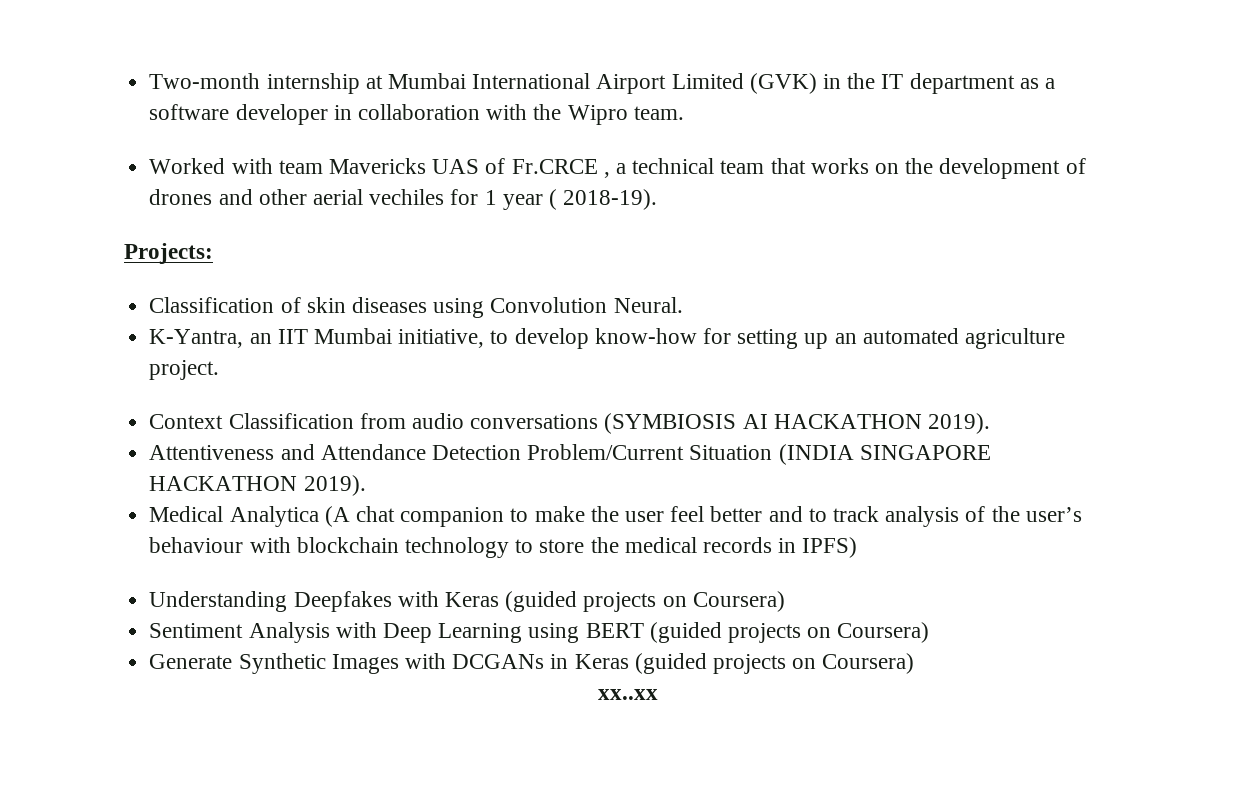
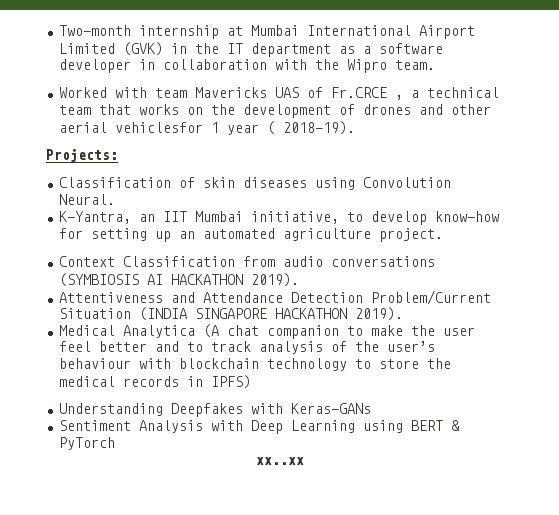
- Worked with team Mavericks UAS of Fr.CRCE , a technical team that works on the development of drones and other aerial vechiles for 1 year ( 2018-19).
+ Worked with team Mavericks UAS of Fr.CRCE , a technical team that works on the development of drones and other aerial vehiclesfor 1 year ( 2018-19).
- Understanding Deepfakes with Keras (guided projects on Coursera)
+ Understanding Deepfakes with Keras-GANs
- Sentiment Analysis with Deep Learning using BERT (guided projects on Coursera)
- Generate Synthetic Images with DCGANs in Keras (guided projects on Coursera)
+ Sentiment Analysis with Deep Learning using BERT & PyTorch

